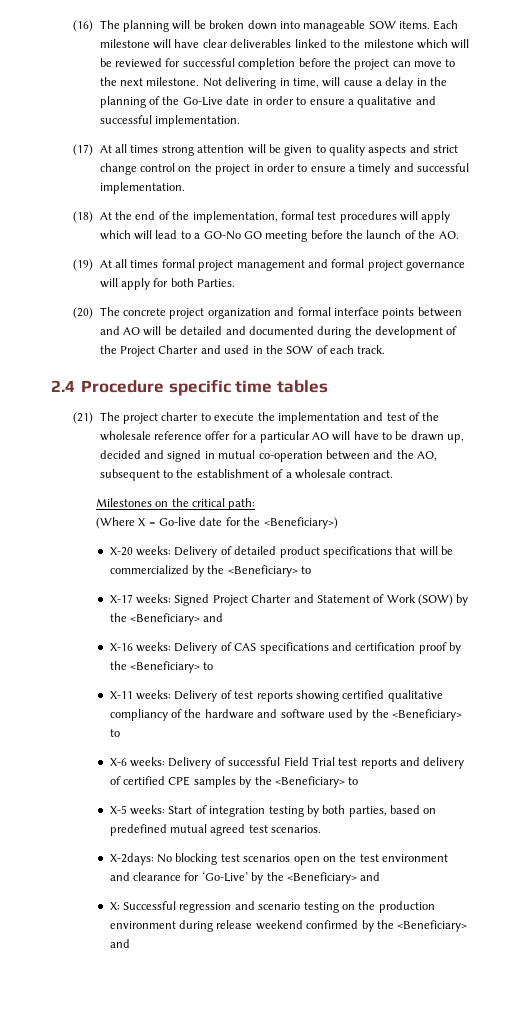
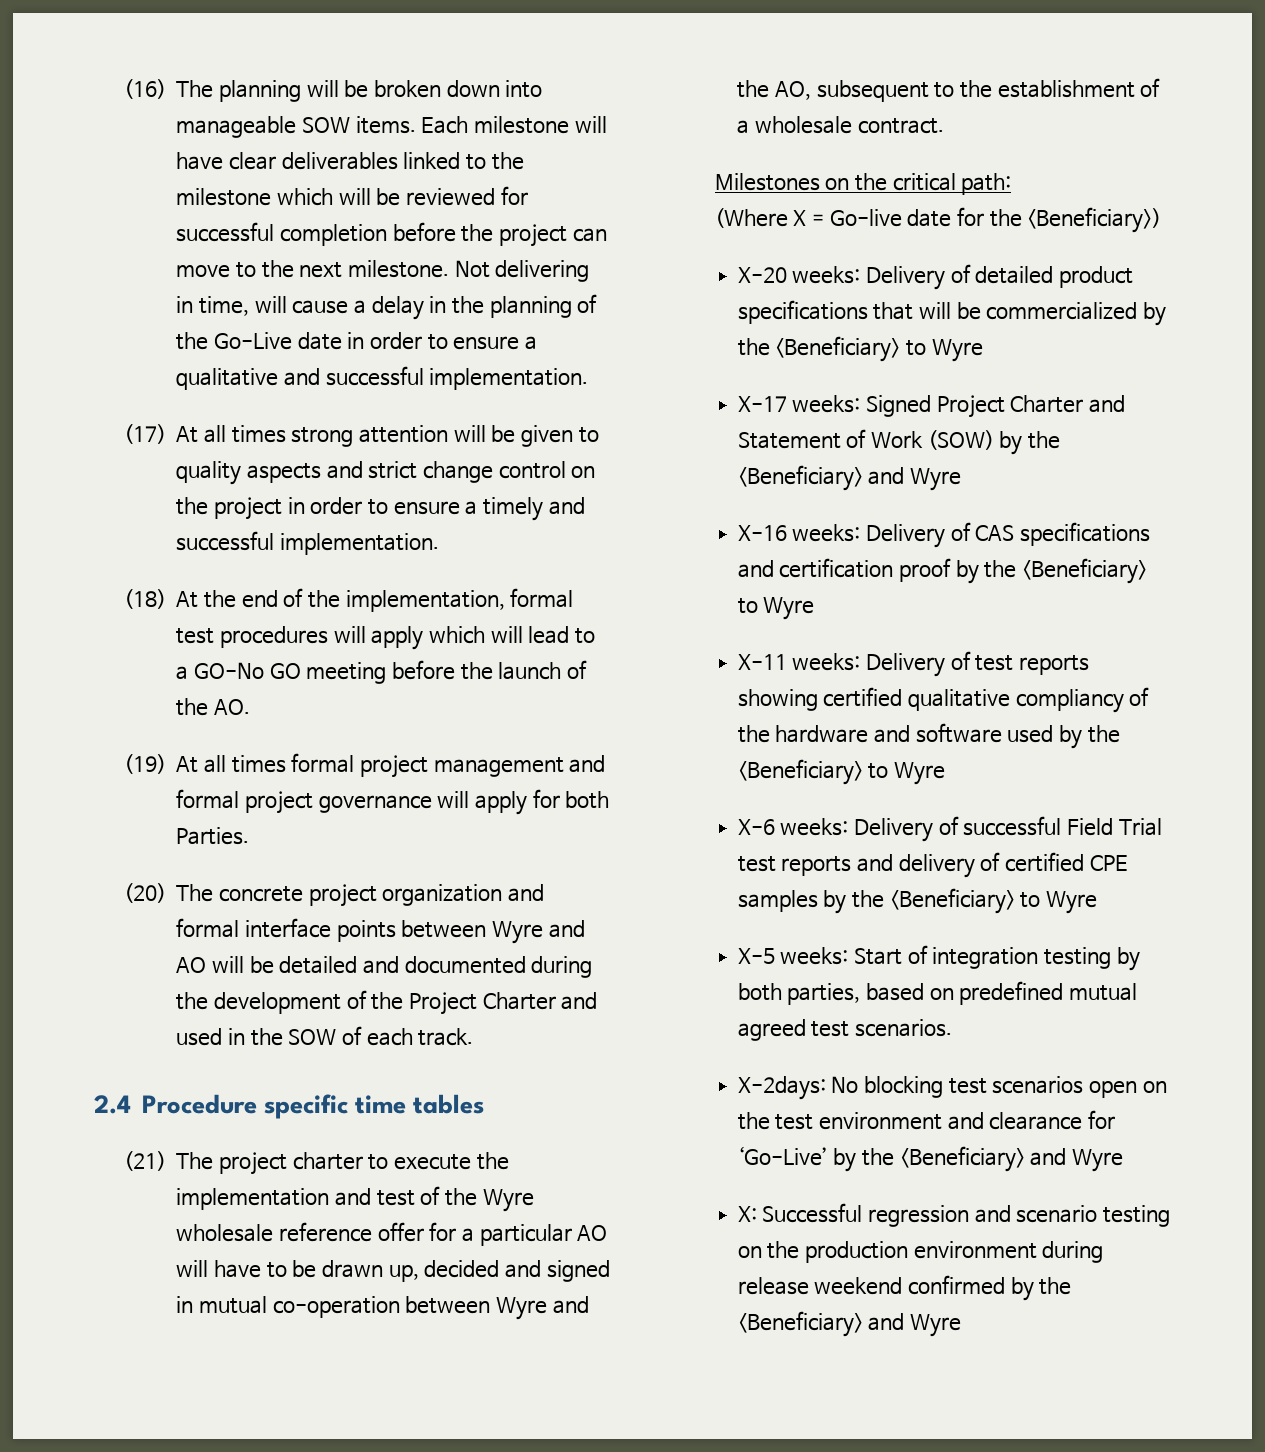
- (20) The concrete project organization and formal interface points between and AO will be detailed and documented during the development of the Project Charter and used in the SOW of each track.
+ (20) The concrete project organization and formal interface points between Wyre and AO will be detailed and documented during the development of the Project Charter and used in the SOW of each track.
- (21) The project charter to execute the implementation and test of the wholesale reference offer for a particular AO will have to be drawn up, decided and signed in mutual co-operation between and the AO, subsequent to the establishment of a wholesale contract.
+ (21) The project charter to execute the implementation and test of the Wyre wholesale reference offer for a particular AO will have to be drawn up, decided and signed in mutual co-operation between Wyre and the AO, subsequent to the establishment of a wholesale contract.
- X-20 weeks: Delivery of detailed product specifications that will be commercialized by the <Beneficiary> to
+ X-20 weeks: Delivery of detailed product specifications that will be commercialized by the <Beneficiary> to Wyre
- X-17 weeks: Signed Project Charter and Statement of Work (SOW) by the <Beneficiary> and
+ X-17 weeks: Signed Project Charter and Statement of Work (SOW) by the <Beneficiary> and Wyre
- X-16 weeks: Delivery of CAS specifications and certification proof by the <Beneficiary> to
+ X-16 weeks: Delivery of CAS specifications and certification proof by the <Beneficiary> to Wyre
- X-11 weeks: Delivery of test reports showing certified qualitative compliancy of the hardware and software used by the <Beneficiary> to
+ X-11 weeks: Delivery of test reports showing certified qualitative compliancy of the hardware and software used by the <Beneficiary> to Wyre
- X-6 weeks: Delivery of successful Field Trial test reports and delivery of certified CPE samples by the <Beneficiary> to
+ X-6 weeks: Delivery of successful Field Trial test reports and delivery of certified CPE samples by the <Beneficiary> to Wyre
- X-2days: No blocking test scenarios open on the test environment and clearance for ‘Go-Live’ by the <Beneficiary> and
+ X-2days: No blocking test scenarios open on the test environment and clearance for ‘Go-Live’ by the <Beneficiary> and Wyre
- X: Successful regression and scenario testing on the production environment during release weekend confirmed by the <Beneficiary> and
+ X: Successful regression and scenario testing on the production environment during release weekend confirmed by the <Beneficiary> and Wyre

